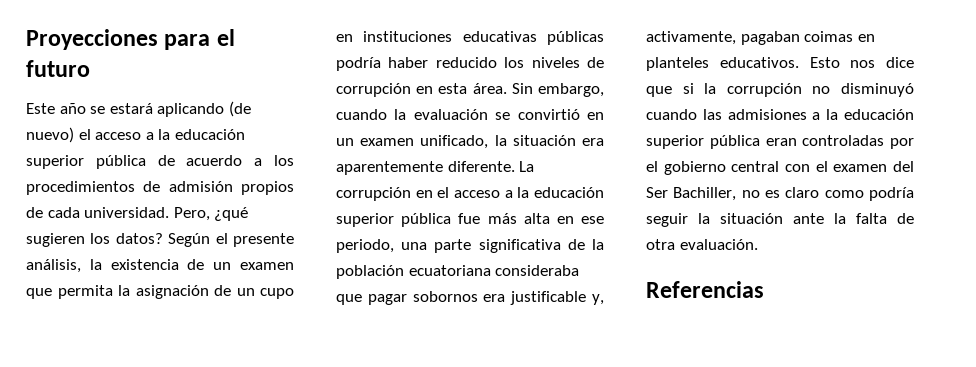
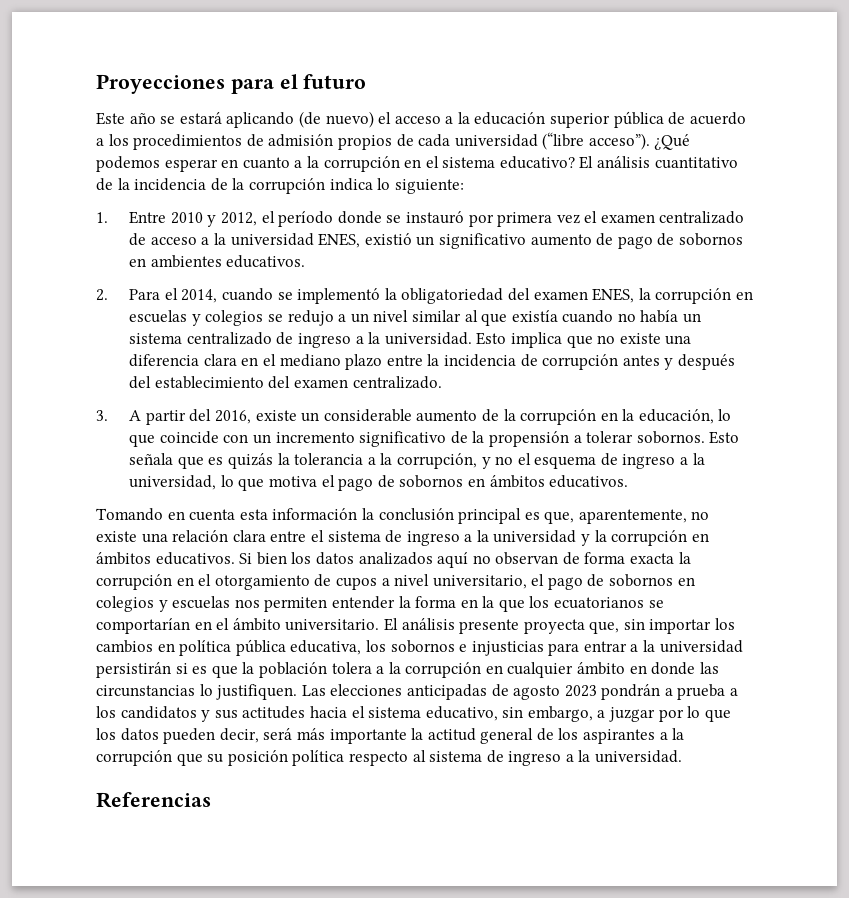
- Este año se estará aplicando (de nuevo) el acceso a la educación superior pública de acuerdo a los procedimientos de admisión propios de cada universidad. Pero, ¿qué sugieren los datos? Según el presente análisis, la existencia de un examen que permita la asignación de un cupo en instituciones educativas públicas podría haber reducido los niveles de corrupción en esta área. Sin embargo, cuando la evaluación se convirtió en un examen unificado, la situación era aparentemente diferente. La corrupción en el acceso a la educación superior pública fue más alta en ese periodo, una parte significativa de la población ecuatoriana consideraba que pagar sobornos era justificable y, activamente, pagaban coimas en planteles educativos. Esto nos dice que si la corrupción no disminuyó cuando las admisiones a la educación superior pública eran controladas por el gobierno central con el examen del Ser Bachiller, no es claro como podría seguir la situación ante la falta de otra evaluación.
+ Este año se estará aplicando (de nuevo) el acceso a la educación superior pública de acuerdo a los procedimientos de admisión propios de cada universidad (“libre acceso”). ¿Qué podemos esperar en cuanto a la corrupción en el sistema educativo? El análisis cuantitativo de la incidencia de la corrupción indica lo siguiente:
+ 1. Entre 2010 y 2012, el período donde se instauró por primera vez el examen centralizado de acceso a la universidad ENES, existió un significativo aumento de pago de sobornos en ambientes educativos.
+ 2. Para el 2014, cuando se implementó la obligatoriedad del examen ENES, la corrupción en escuelas y colegios se redujo a un nivel similar al que existía cuando no había un sistema centralizado de ingreso a la universidad. Esto implica que no existe una diferencia clara en el mediano plazo entre la incidencia de corrupción antes y después del establecimiento del examen centralizado.
+ 3. A partir del 2016, existe un considerable aumento de la corrupción en la educación, lo que coincide con un incremento significativo de la propensión a tolerar sobornos. Esto señala que es quizás la tolerancia a la corrupción, y no el esquema de ingreso a la universidad, lo que motiva el pago de sobornos en ámbitos educativos.
+ Tomando en cuenta esta información la conclusión principal es que, aparentemente, no existe una relación clara entre el sistema de ingreso a la universidad y la corrupción en ámbitos educativos. Si bien los datos analizados aquí no observan de forma exacta la corrupción en el otorgamiento de cupos a nivel universitario, el pago de sobornos en colegios y escuelas nos permiten entender la forma en la que los ecuatorianos se comportarían en el ámbito universitario. El análisis presente proyecta que, sin importar los cambios en política pública educativa, los sobornos e injusticias para entrar a la universidad persistirán si es que la población tolera a la corrupción en cualquier ámbito en donde las circunstancias lo justifiquen. Las elecciones anticipadas de agosto 2023 pondrán a prueba a los candidatos y sus actitudes hacia el sistema educativo, sin embargo, a juzgar por lo que los datos pueden decir, será más importante la actitud general de los aspirantes a la corrupción que su posición política respecto al sistema de ingreso a la universidad.

